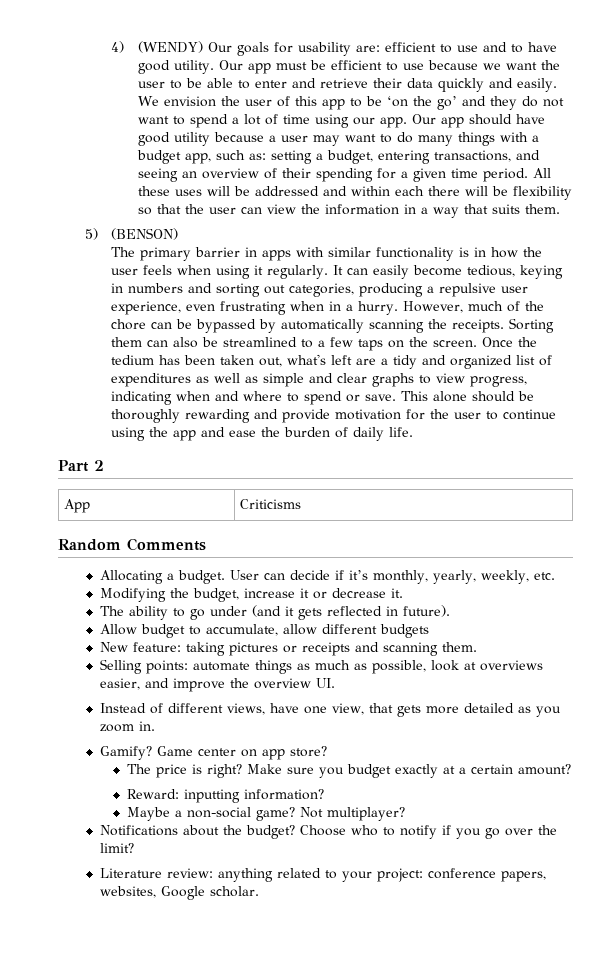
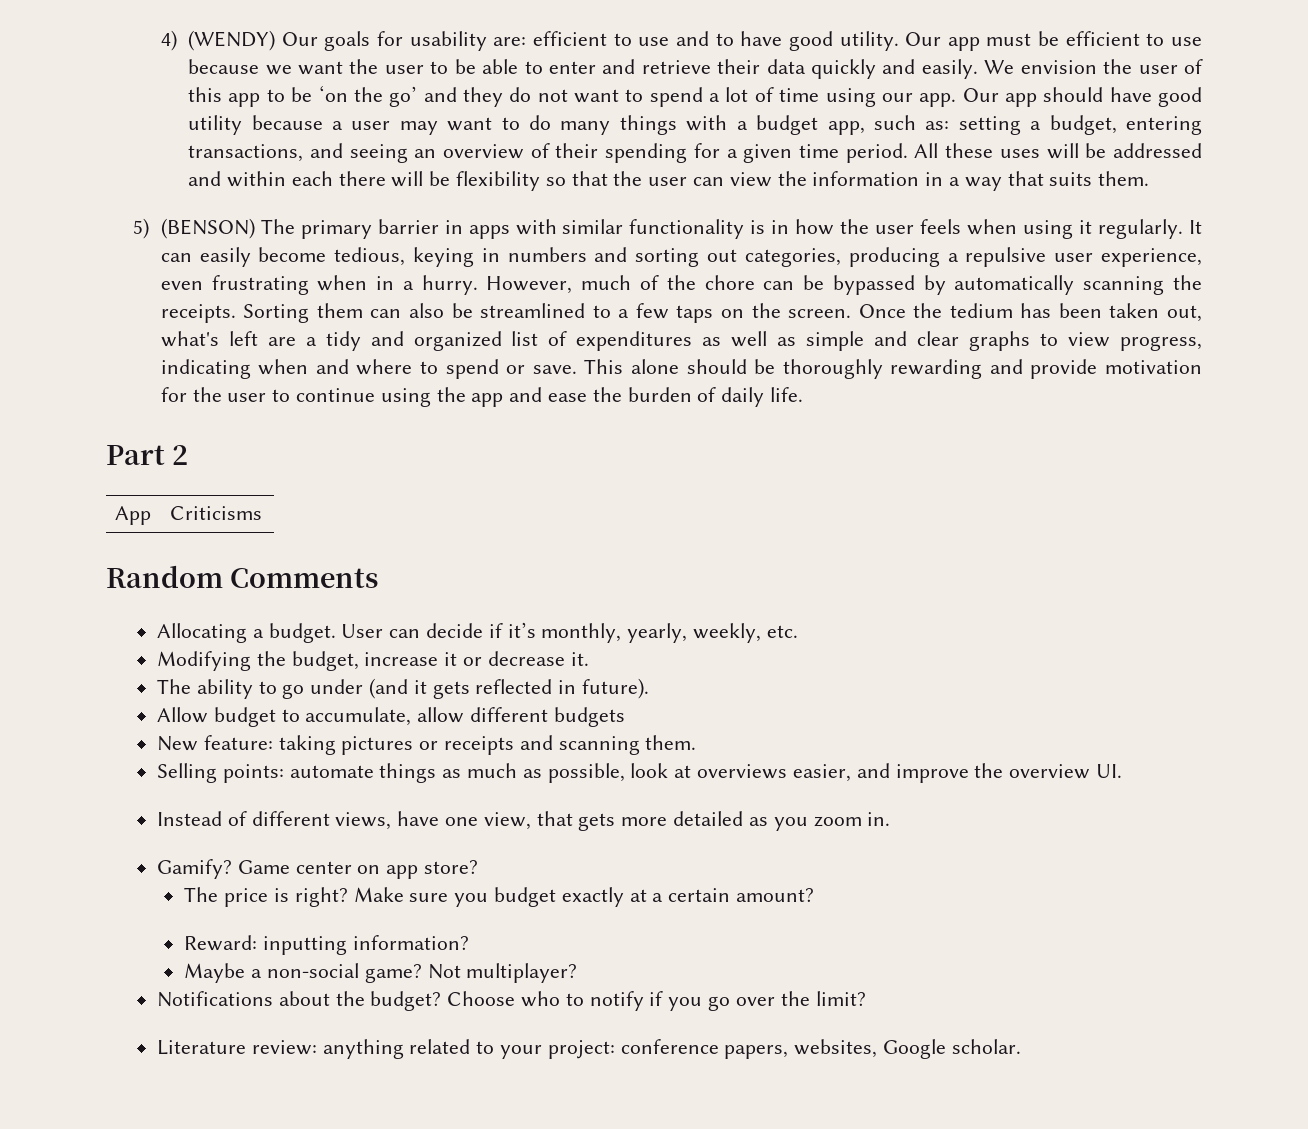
- 5) (BENSON)
- The primary barrier in apps with similar functionality is in how the user feels when using it regularly.
+ 5) (BENSON) The primary barrier in apps with similar functionality is in how the user feels when using it regularly.

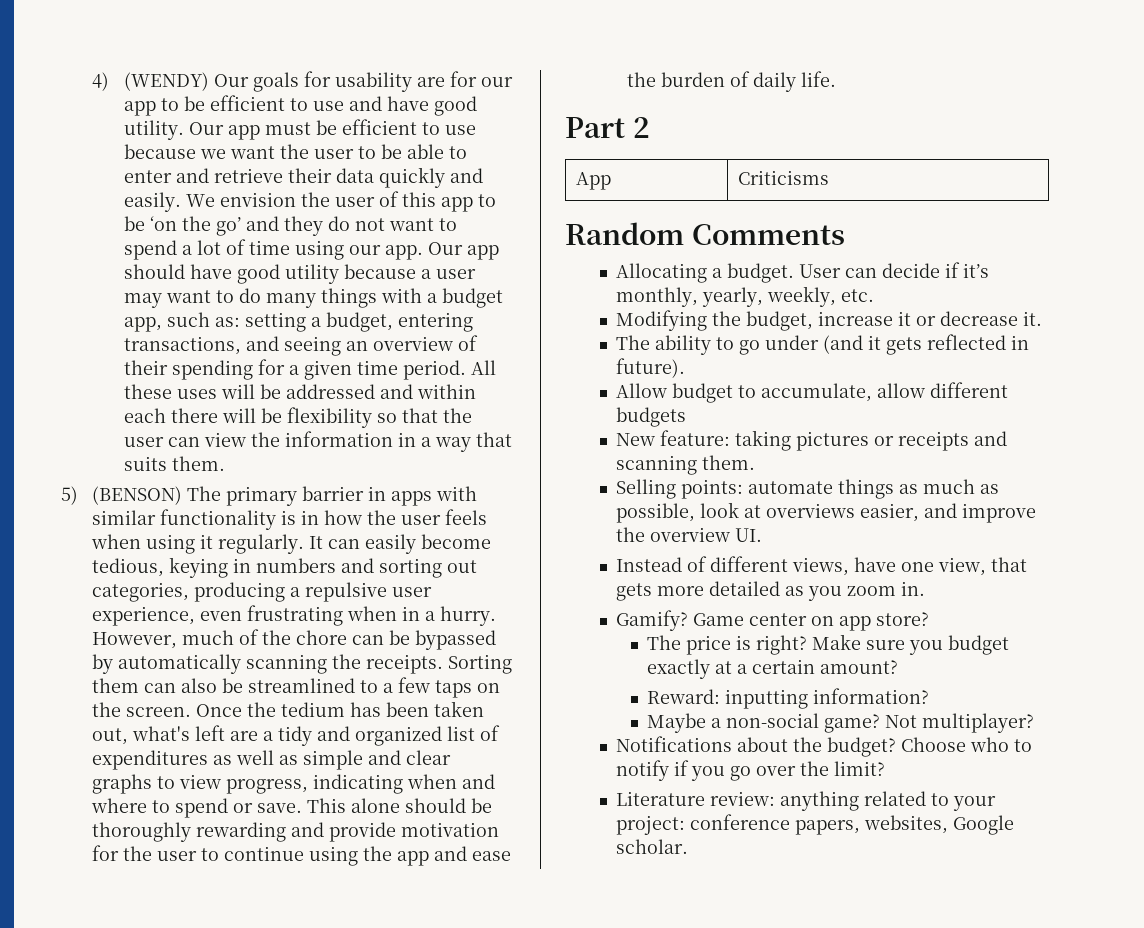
- 4) (WENDY) Our goals for usability are: efficient to use and to have good utility.
+ 4) (WENDY) Our goals for usability are for our app to be efficient to use and have good utility.

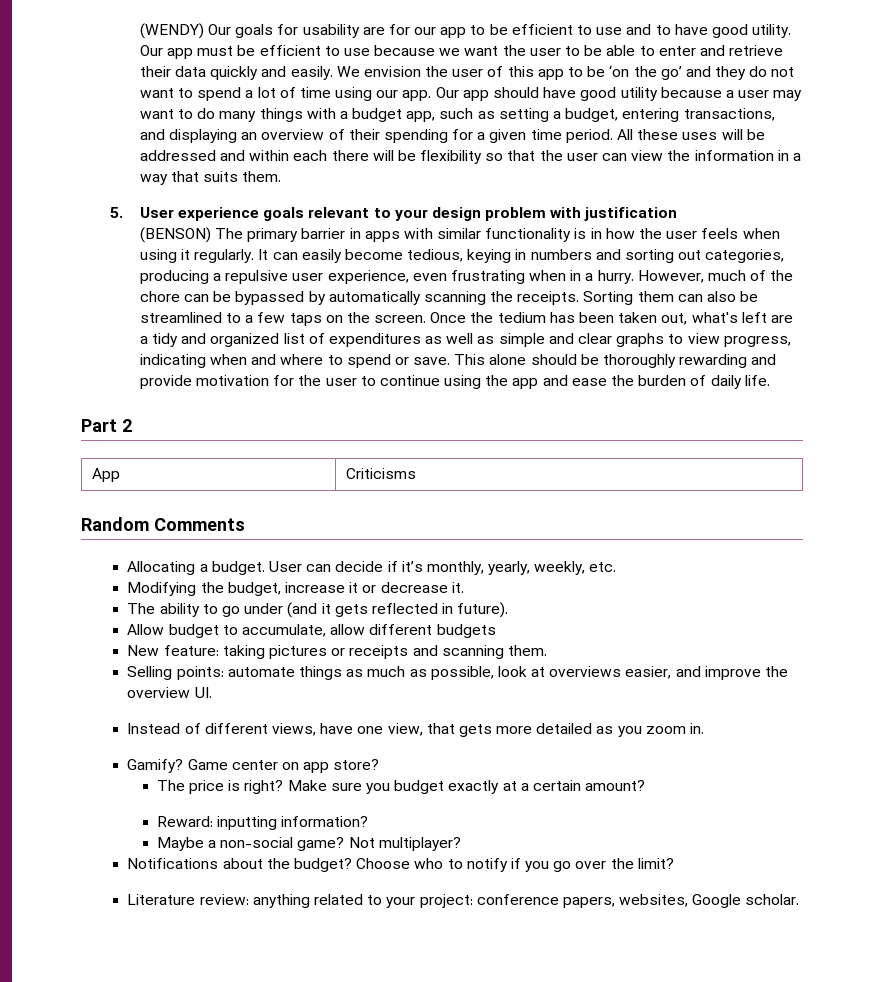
- 4) (WENDY) Our goals for usability are for our app to be efficient to use and have good utility.
+ (WENDY) Our goals for usability are for our app to be efficient to use and to have good utility.
- Our app should have good utility because a user may want to do many things with a budget app, such as: setting a budget, entering transactions, and seeing an overview of their spending for a given time period.
+ Our app should have good utility because a user may want to do many things with a budget app, such as setting a budget, entering transactions, and displaying an overview of their spending for a given time period.
- 5) (BENSON) The primary barrier in apps with similar functionality is in how the user feels when using it regularly.
+ 5. User experience goals relevant to your design problem with justification
+ (BENSON) The primary barrier in apps with similar functionality is in how the user feels when using it regularly.

